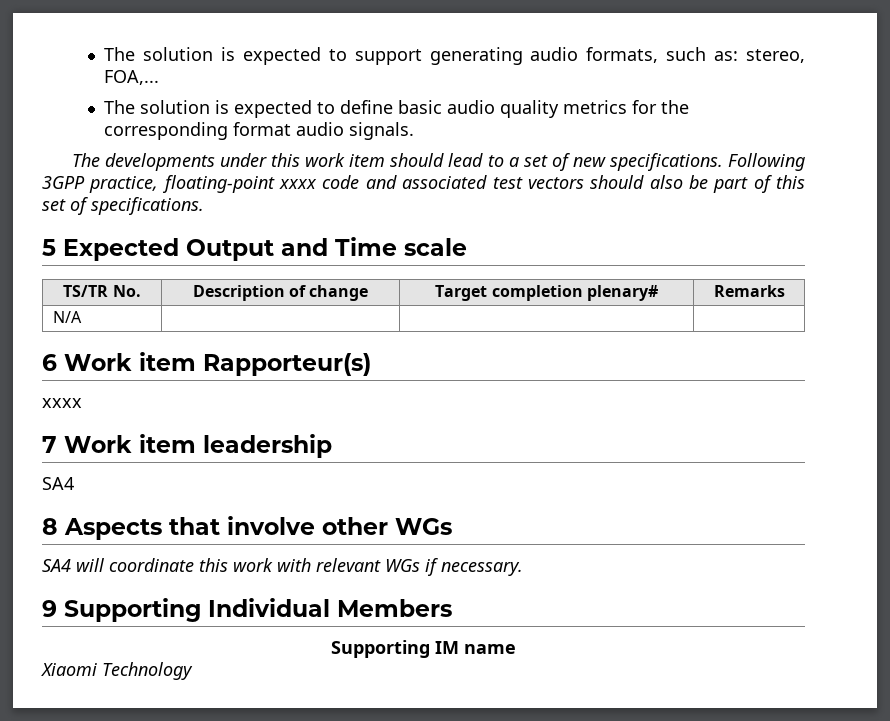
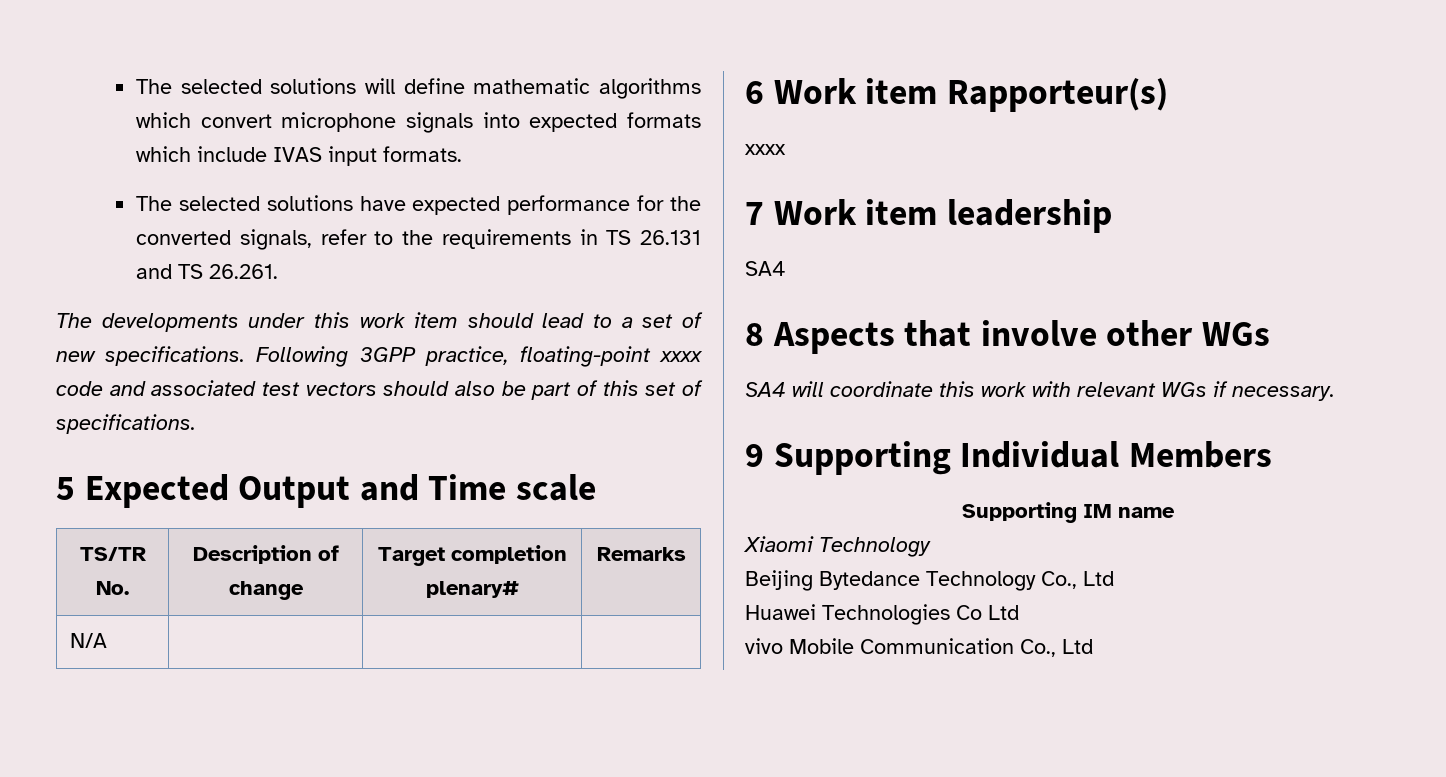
- The solution is expected to support generating audio formats, such as: stereo, FOA,...
- The solution is expected to define basic audio quality metrics for the corresponding format audio signals.
+ The selected solutions will define mathematic algorithms which convert microphone signals into expected formats which include IVAS input formats.
+ The selected solutions have expected performance for the converted signals, refer to the requirements in TS 26.131 and TS 26.261.
+ Beijing Bytedance Technology Co., Ltd
+ Huawei Technologies Co Ltd
+ vivo Mobile Communication Co., Ltd

